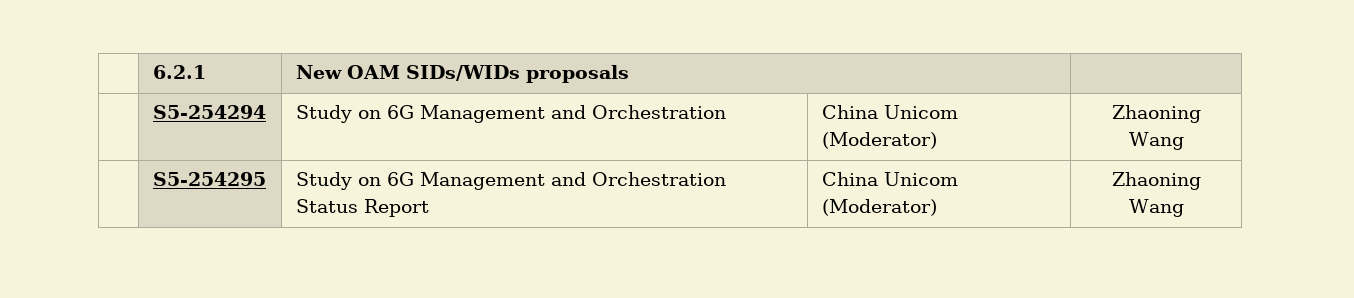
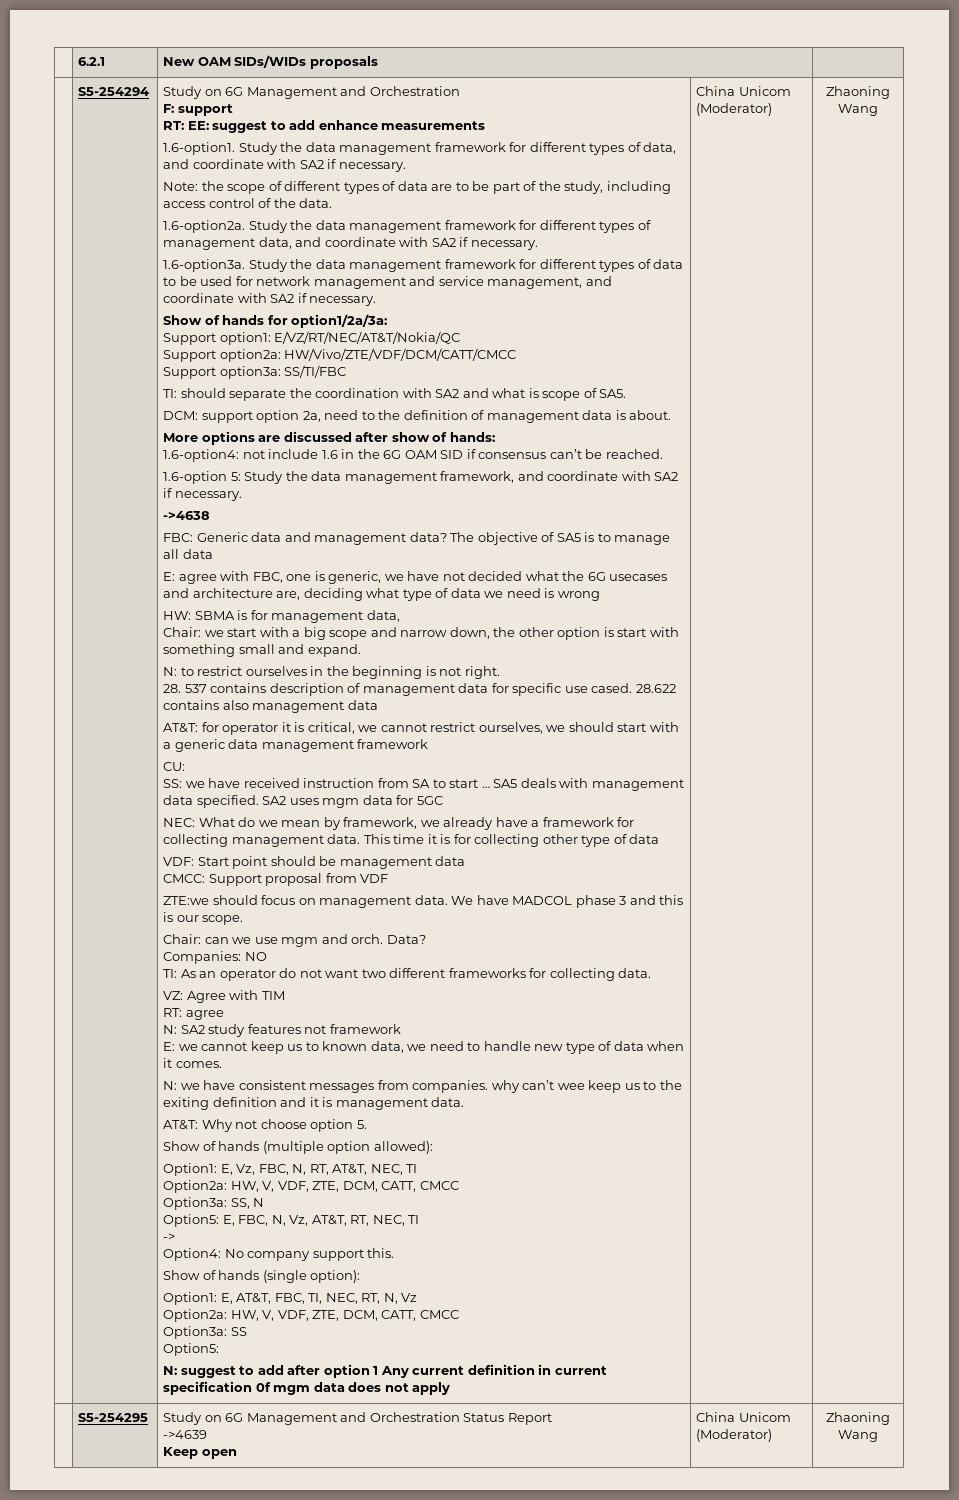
+ F: support
+ RT: EE: suggest to add enhance measurements
+ 1.6-option1. Study the data management framework for different types of data, and coordinate with SA2 if necessary.
+ Note: the scope of different types of data are to be part of the study, including access control of the data.
+ 1.6-option2a. Study the data management framework for different types of management data, and coordinate with SA2 if necessary.
+ 1.6-option3a. Study the data management framework for different types of data to be used for network management and service management, and coordinate with SA2 if necessary.
+ Show of hands for option1/2a/3a:
+ Support option1: E/VZ/RT/NEC/AT&T/Nokia/QC
+ Support option2a: HW/Vivo/ZTE/VDF/DCM/CATT/CMCC
+ Support option3a: SS/TI/FBC
+ TI: should separate the coordination with SA2 and what is scope of SA5.
+ DCM: support option 2a, need to the definition of management data is about.
+ More options are discussed after show of hands:
+ 1.6-option4: not include 1.6 in the 6G OAM SID if consensus can’t be reached.
+ 1.6-option 5: Study the data management framework, and coordinate with SA2 if necessary.
+ ->4638
+ FBC: Generic data and management data? The objective of SA5 is to manage all data
+ E: agree with FBC, one is generic, we have not decided what the 6G usecases and architecture are, deciding what type of data we need is wrong
+ HW: SBMA is for management data,
+ Chair: we start with a big scope and narrow down, the other option is start with something small and expand.
+ N: to restrict ourselves in the beginning is not right.
+ 28. 537 contains description of management data for specific use cased. 28.622 contains also management data
+ AT&T: for operator it is critical, we cannot restrict ourselves, we should start with a generic data management framework
+ CU:
+ SS: we have received instruction from SA to start … SA5 deals with management data specified. SA2 uses mgm data for 5GC
+ NEC: What do we mean by framework, we already have a framework for collecting management data. This time it is for collecting other type of data
+ VDF: Start point should be management data
+ CMCC: Support proposal from VDF
+ ZTE:we should focus on management data. We have MADCOL phase 3 and this is our scope.
+ Chair: can we use mgm and orch. Data?
+ Companies: NO
+ TI: As an operator do not want two different frameworks for collecting data.
+ VZ: Agree with TIM
+ RT: agree
+ N: SA2 study features not framework
+ E: we cannot keep us to known data, we need to handle new type of data when it comes.
+ N: we have consistent messages from companies. why can’t wee keep us to the exiting definition and it is management data.
+ AT&T: Why not choose option 5.
+ Show of hands (multiple option allowed):
+ Option1: E, Vz, FBC, N, RT, AT&T, NEC, TI
+ Option2a: HW, V, VDF, ZTE, DCM, CATT, CMCC
+ Option3a: SS, N
+ Option5: E, FBC, N, Vz, AT&T, RT, NEC, TI
+ ->
+ Option4: No company support this.
+ Show of hands (single option):
+ Option1: E, AT&T, FBC, TI, NEC, RT, N, Vz
+ Option2a: HW, V, VDF, ZTE, DCM, CATT, CMCC
+ Option3a: SS
+ Option5:
+ N: suggest to add after option 1 Any current definition in current specification 0f mgm data does not apply
- | S5-254295 | Study on 6G Management and Orchestration Status Report | China Unicom (Moderator) | Zhaoning Wang
+ | S5-254295 | Study on 6G Management and Orchestration Status Report
+ ->4639
+ Keep open | China Unicom (Moderator) | Zhaoning Wang

